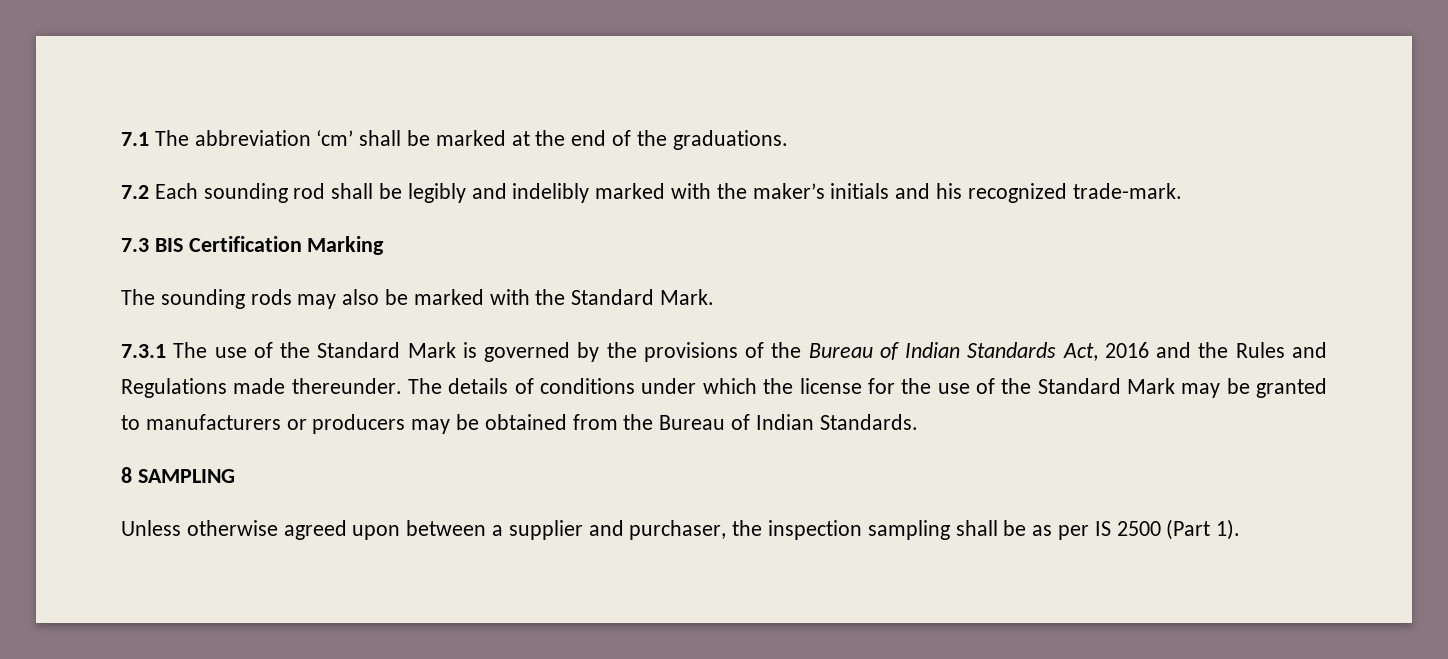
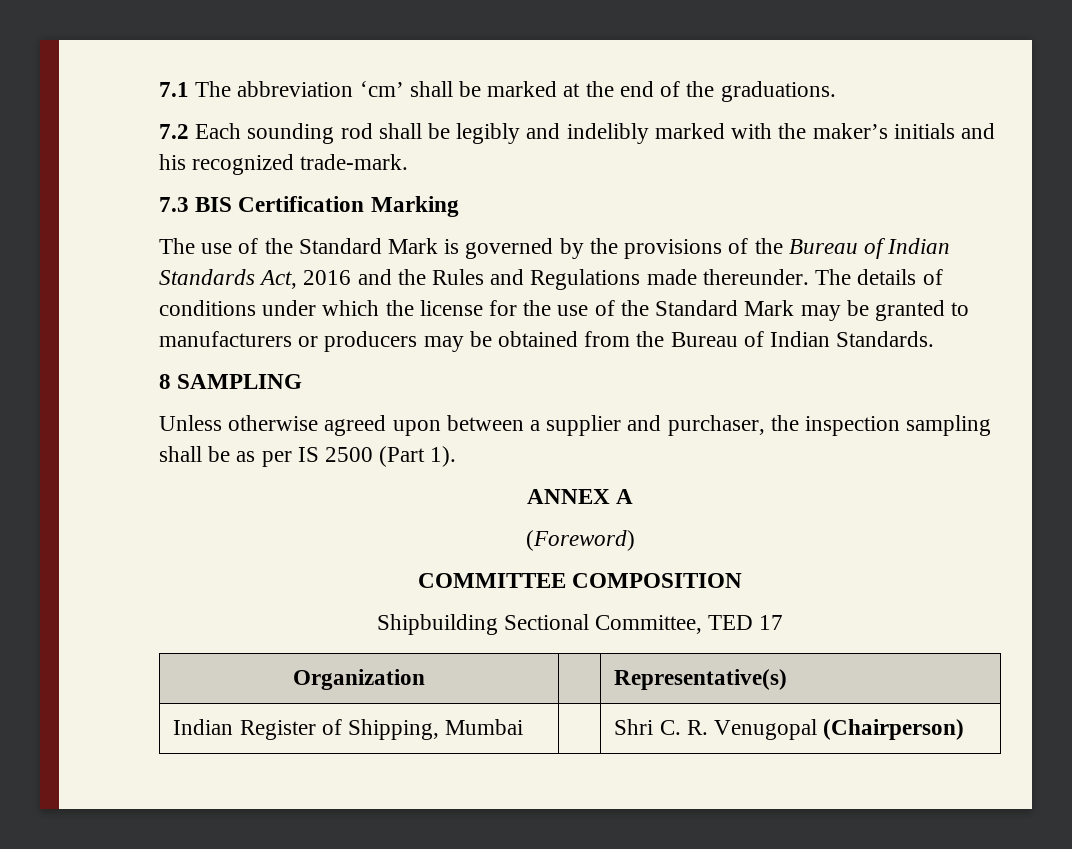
- The sounding rods may also be marked with the Standard Mark.
- 7.3.1 The use of the Standard Mark is governed by the provisions of the Bureau of Indian Standards Act, 2016 and the Rules and Regulations made thereunder.
+ The use of the Standard Mark is governed by the provisions of the Bureau of Indian Standards Act, 2016 and the Rules and Regulations made thereunder.
+ ANNEX A
+ (Foreword)
+ COMMITTEE COMPOSITION
+ Shipbuilding Sectional Committee, TED 17
+ Organization | | Representative(s)
+ Indian Register of Shipping, Mumbai | | Shri C. R. Venugopal (Chairperson)

